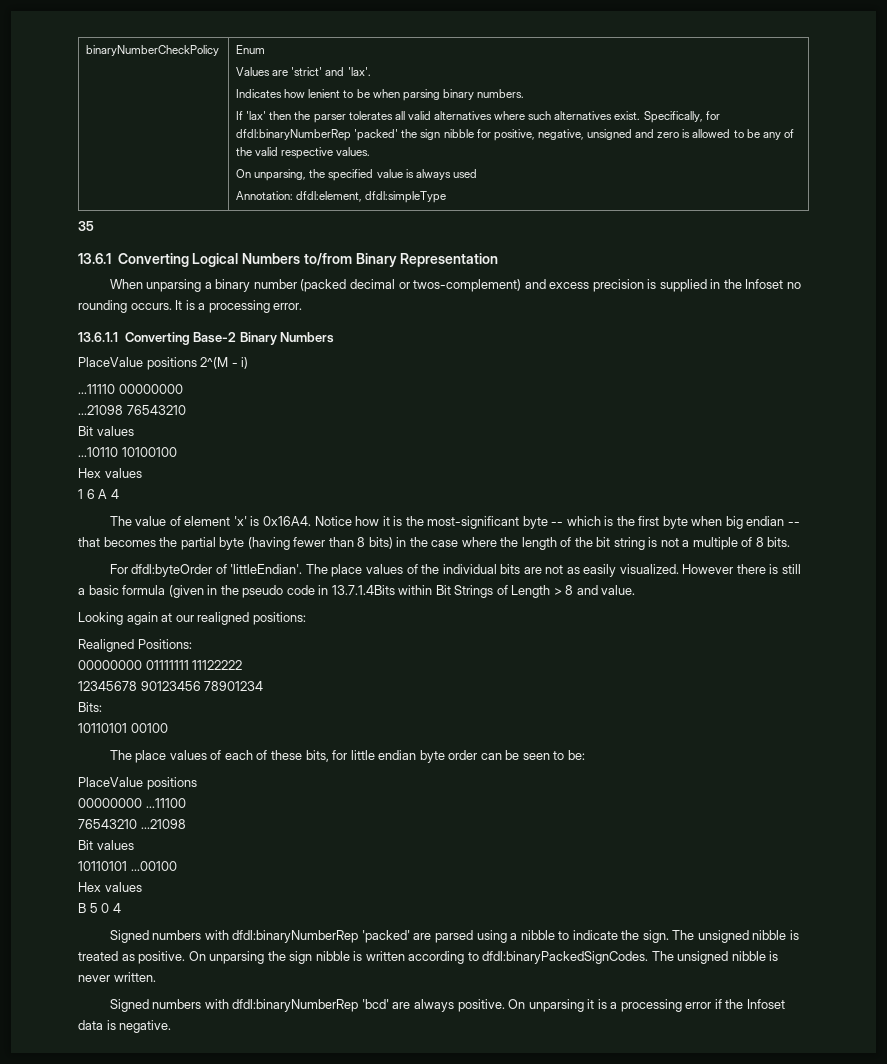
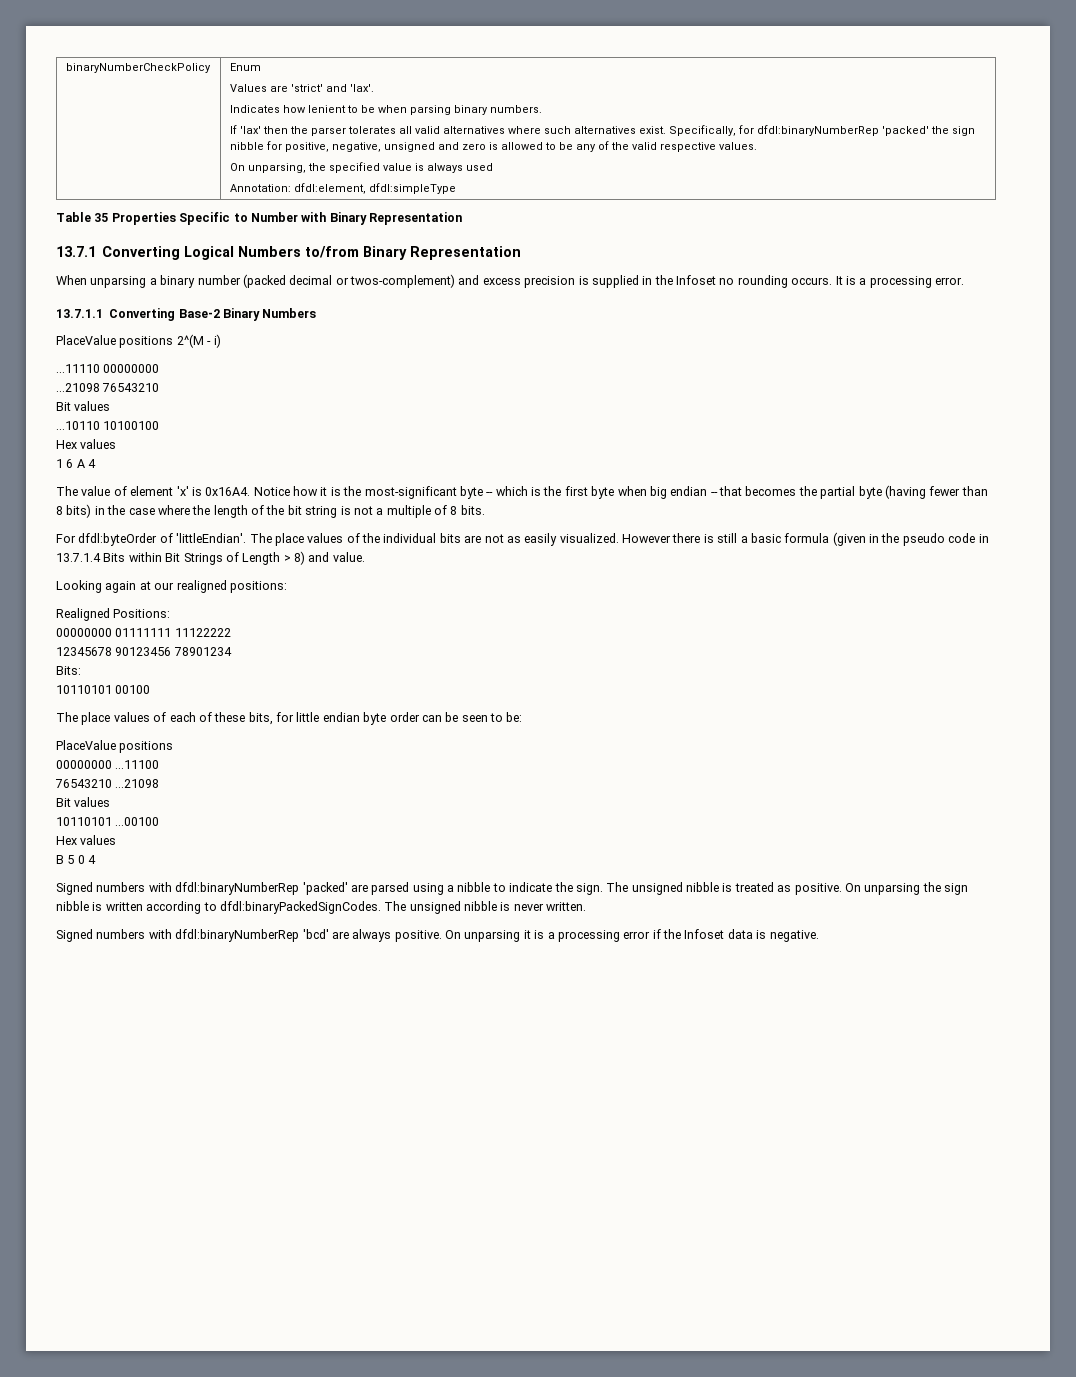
- 35
- 13.6.1 Converting Logical Numbers to/from Binary Representation
+ Table 35 Properties Specific to Number with Binary Representation
+ 13.7.1 Converting Logical Numbers to/from Binary Representation
- 13.6.1.1 Converting Base-2 Binary Numbers
+ 13.7.1.1 Converting Base-2 Binary Numbers
- However there is still a basic formula (given in the pseudo code in 13.7.1.4Bits within Bit Strings of Length > 8 and value.
+ However there is still a basic formula (given in the pseudo code in 13.7.1.4 Bits within Bit Strings of Length > 8) and value.

